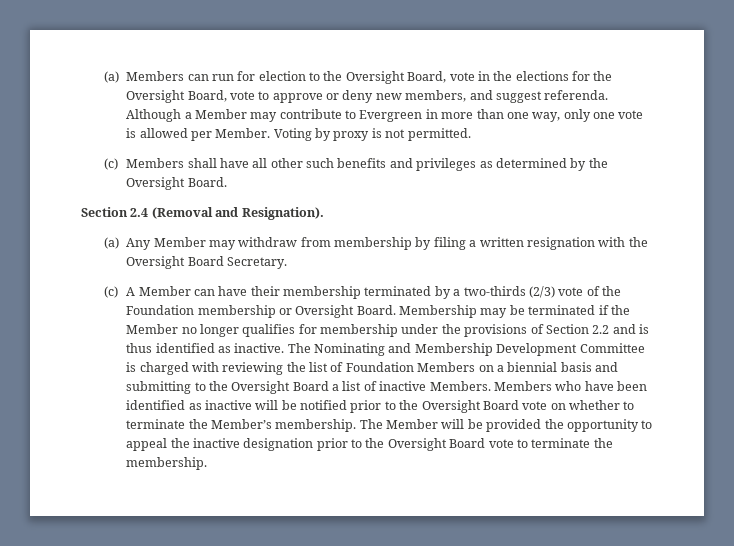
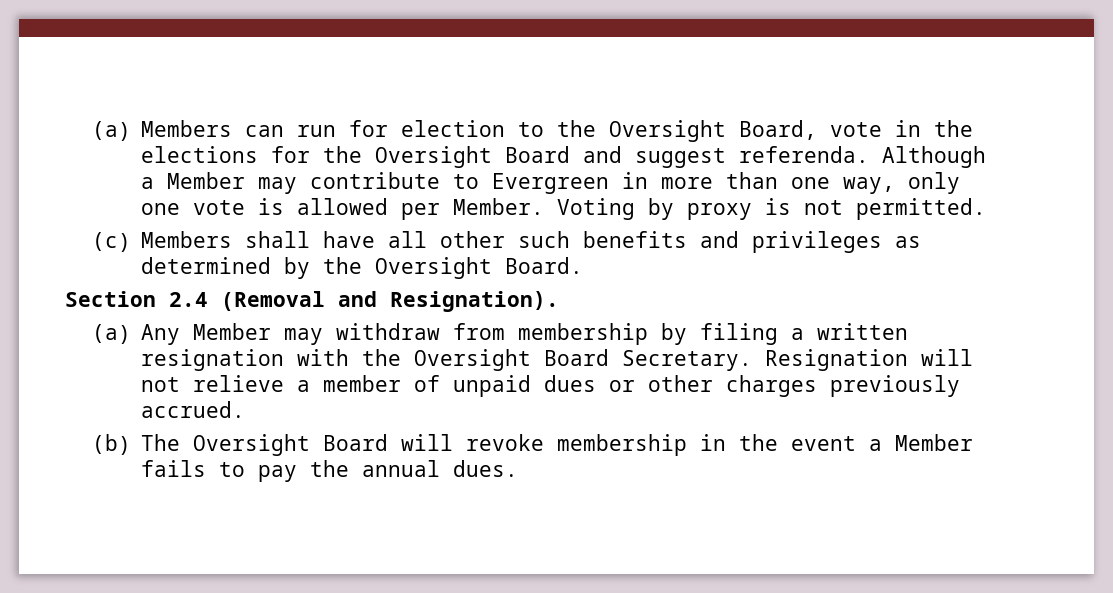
- (a) Members can run for election to the Oversight Board, vote in the elections for the Oversight Board, vote to approve or deny new members, and suggest referenda.
+ (a) Members can run for election to the Oversight Board, vote in the elections for the Oversight Board and suggest referenda.
- (a) Any Member may withdraw from membership by filing a written resignation with the Oversight Board Secretary.
- (c) A Member can have their membership terminated by a two-thirds (2/3) vote of the Foundation membership or Oversight Board. Membership may be terminated if the Member no longer qualifies for membership under the provisions of Section 2.2 and is thus identified as inactive. The Nominating and Membership Development Committee is charged with reviewing the list of Foundation Members on a biennial basis and submitting to the Oversight Board a list of inactive Members. Members who have been identified as inactive will be notified prior to the Oversight Board vote on whether to terminate the Member’s membership. The Member will be provided the opportunity to appeal the inactive designation prior to the Oversight Board vote to terminate the membership.
+ (a) Any Member may withdraw from membership by filing a written resignation with the Oversight Board Secretary. Resignation will not relieve a member of unpaid dues or other charges previously accrued.
+ (b) The Oversight Board will revoke membership in the event a Member fails to pay the annual dues.

